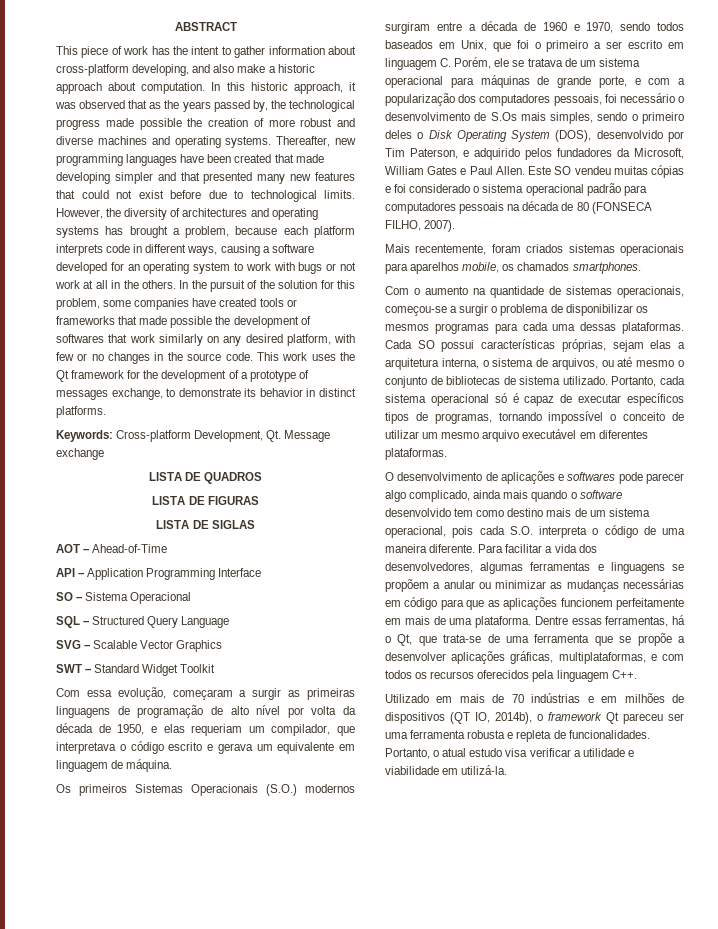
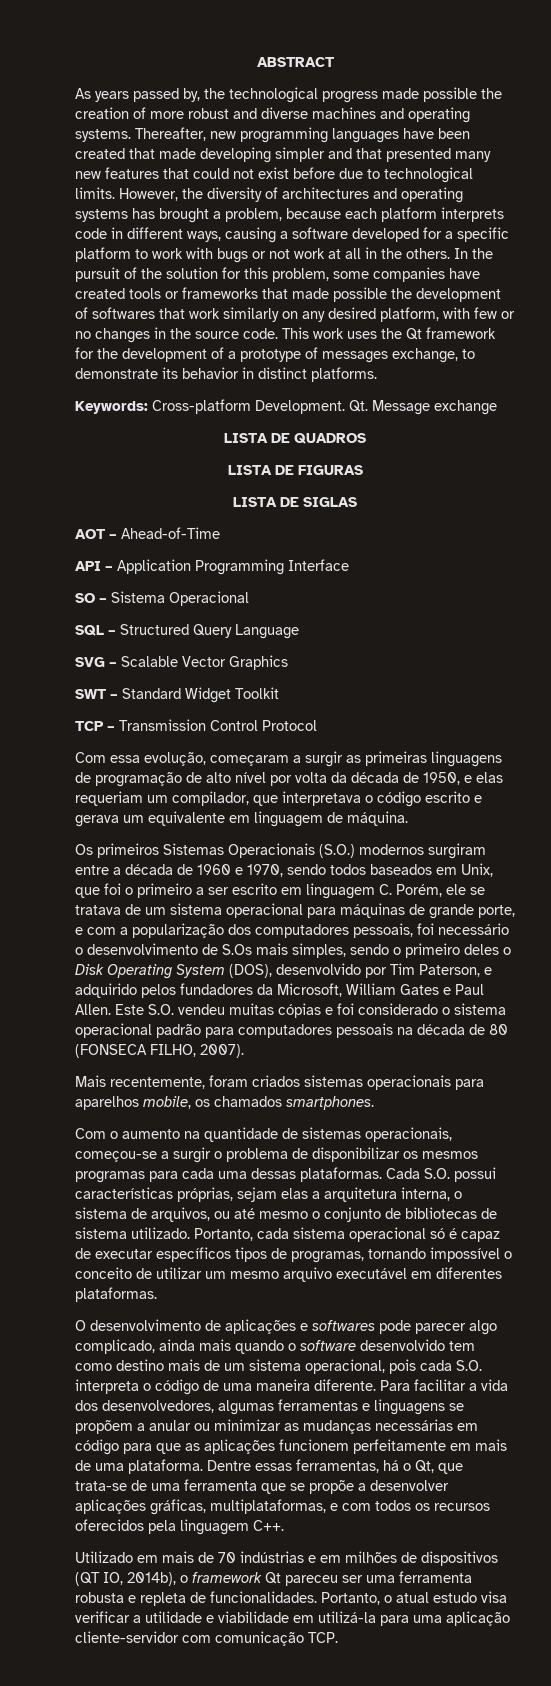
- This piece of work has the intent to gather information about cross-platform developing, and also make a historic approach about computation. In this historic approach, it was observed that as the years passed by, the technological progress made possible the creation of more robust and diverse machines and operating systems.
+ As years passed by, the technological progress made possible the creation of more robust and diverse machines and operating systems.
- However, the diversity of architectures and operating systems has brought a problem, because each platform interprets code in different ways, causing a software developed for an operating system to work with bugs or not work at all in the others.
+ However, the diversity of architectures and operating systems has brought a problem, because each platform interprets code in different ways, causing a software developed for a specific platform to work with bugs or not work at all in the others.
- Keywords: Cross-platform Development, Qt. Message exchange
+ Keywords: Cross-platform Development. Qt. Message exchange
+ TCP – Transmission Control Protocol
- Este SO vendeu muitas cópias e foi considerado o sistema operacional padrão para computadores pessoais na década de 80 (FONSECA FILHO, 2007).
+ Este S.O. vendeu muitas cópias e foi considerado o sistema operacional padrão para computadores pessoais na década de 80 (FONSECA FILHO, 2007).
- Cada SO possui características próprias, sejam elas a arquitetura interna, o sistema de arquivos, ou até mesmo o conjunto de bibliotecas de sistema utilizado.
+ Cada S.O. possui características próprias, sejam elas a arquitetura interna, o sistema de arquivos, ou até mesmo o conjunto de bibliotecas de sistema utilizado.
- Portanto, o atual estudo visa verificar a utilidade e viabilidade em utilizá-la.
+ Portanto, o atual estudo visa verificar a utilidade e viabilidade em utilizá-la para uma aplicação cliente-servidor com comunicação TCP.

